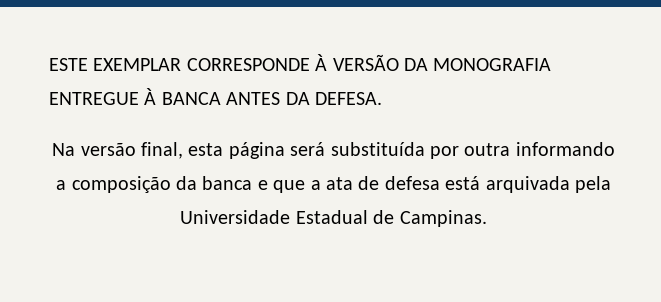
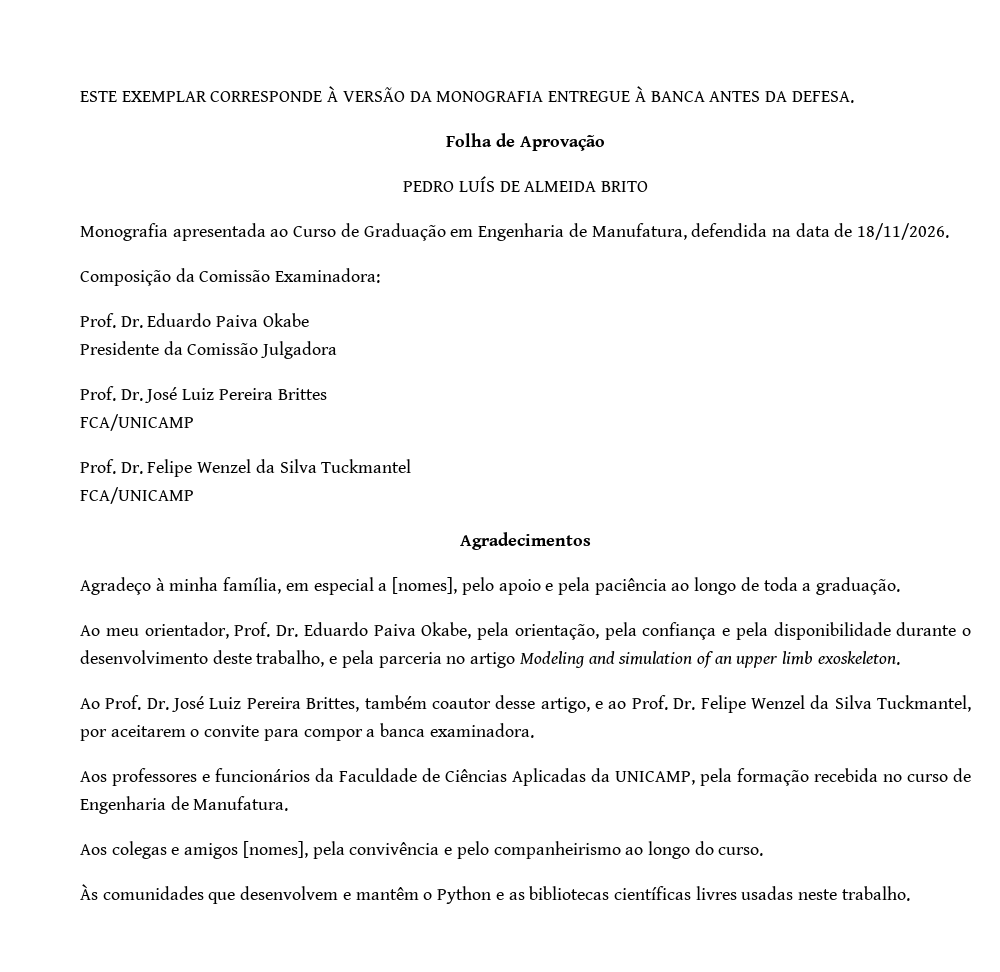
- Na versão final, esta página será substituída por outra informando a composição da banca e que a ata de defesa está arquivada pela Universidade Estadual de Campinas.
+ Folha de Aprovação
+ PEDRO LUÍS DE ALMEIDA BRITO
+ Monografia apresentada ao Curso de Graduação em Engenharia de Manufatura, defendida na data de 18/11/2026.
+ Composição da Comissão Examinadora:
+ Prof. Dr. Eduardo Paiva Okabe
+ Presidente da Comissão Julgadora
+ Prof. Dr. José Luiz Pereira Brittes
+ FCA/UNICAMP
+ Prof. Dr. Felipe Wenzel da Silva Tuckmantel
+ FCA/UNICAMP
+ Agradecimentos
+ Agradeço à minha família, em especial a [nomes], pelo apoio e pela paciência ao longo de toda a graduação.
+ Ao meu orientador, Prof. Dr. Eduardo Paiva Okabe, pela orientação, pela confiança e pela disponibilidade durante o desenvolvimento deste trabalho, e pela parceria no artigo Modeling and simulation of an upper limb exoskeleton.
+ Ao Prof. Dr. José Luiz Pereira Brittes, também coautor desse artigo, e ao Prof. Dr. Felipe Wenzel da Silva Tuckmantel, por aceitarem o convite para compor a banca examinadora.
+ Aos professores e funcionários da Faculdade de Ciências Aplicadas da UNICAMP, pela formação recebida no curso de Engenharia de Manufatura.
+ Aos colegas e amigos [nomes], pela convivência e pelo companheirismo ao longo do curso.
+ Às comunidades que desenvolvem e mantêm o Python e as bibliotecas científicas livres usadas neste trabalho.

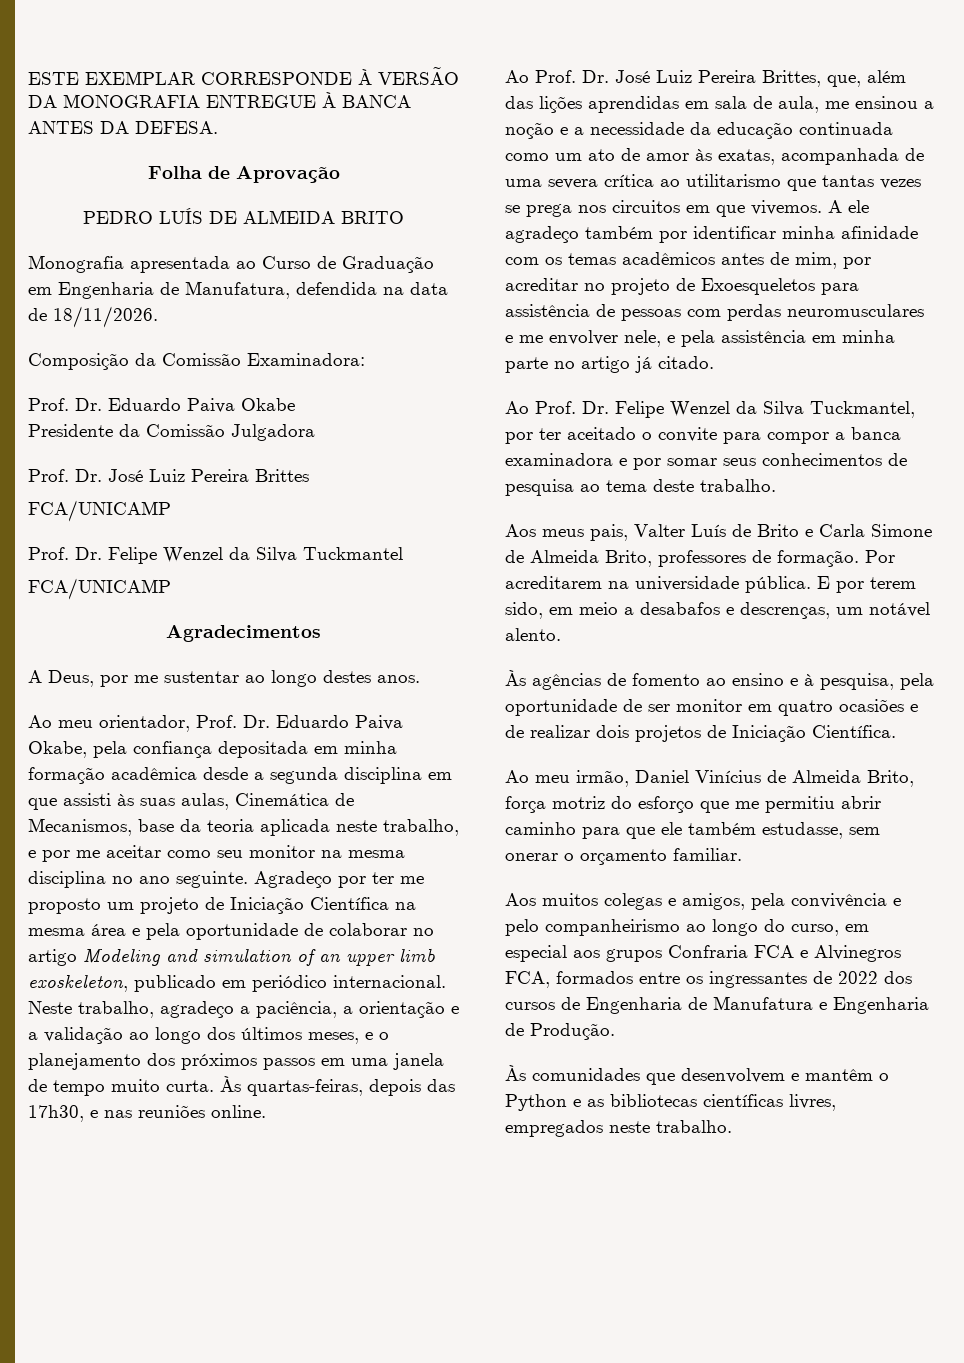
- Agradeço à minha família, em especial a [nomes], pelo apoio e pela paciência ao longo de toda a graduação.
+ A Deus, por me sustentar ao longo destes anos.
- Ao meu orientador, Prof. Dr. Eduardo Paiva Okabe, pela orientação, pela confiança e pela disponibilidade durante o desenvolvimento deste trabalho, e pela parceria no artigo Modeling and simulation of an upper limb exoskeleton.
+ Ao meu orientador, Prof. Dr. Eduardo Paiva Okabe, pela confiança depositada em minha formação acadêmica desde a segunda disciplina em que assisti às suas aulas, Cinemática de Mecanismos, base da teoria aplicada neste trabalho, e por me aceitar como seu monitor na mesma disciplina no ano seguinte. Agradeço por ter me proposto um projeto de Iniciação Científica na mesma área e pela oportunidade de colaborar no artigo Modeling and simulation of an upper limb exoskeleton, publicado em periódico internacional. Neste trabalho, agradeço a paciência, a orientação e a validação ao longo dos últimos meses, e o planejamento dos próximos passos em uma janela de tempo muito curta. Às quartas-feiras, depois das 17h30, e nas reuniões online.
- Ao Prof. Dr. José Luiz Pereira Brittes, também coautor desse artigo, e ao Prof. Dr. Felipe Wenzel da Silva Tuckmantel, por aceitarem o convite para compor a banca examinadora.
- Aos professores e funcionários da Faculdade de Ciências Aplicadas da UNICAMP, pela formação recebida no curso de Engenharia de Manufatura.
- Aos colegas e amigos [nomes], pela convivência e pelo companheirismo ao longo do curso.
+ Ao Prof. Dr. José Luiz Pereira Brittes, que, além das lições aprendidas em sala de aula, me ensinou a noção e a necessidade da educação continuada como um ato de amor às exatas, acompanhada de uma severa crítica ao utilitarismo que tantas vezes se prega nos circuitos em que vivemos. A ele agradeço também por identificar minha afinidade com os temas acadêmicos antes de mim, por acreditar no projeto de Exoesqueletos para assistência de pessoas com perdas neuromusculares e me envolver nele, e pela assistência em minha parte no artigo já citado.
+ Ao Prof. Dr. Felipe Wenzel da Silva Tuckmantel, por ter aceitado o convite para compor a banca examinadora e por somar seus conhecimentos de pesquisa ao tema deste trabalho.
+ Aos meus pais, Valter Luís de Brito e Carla Simone de Almeida Brito, professores de formação. Por acreditarem na universidade pública. E por terem sido, em meio a desabafos e descrenças, um notável alento.
+ Às agências de fomento ao ensino e à pesquisa, pela oportunidade de ser monitor em quatro ocasiões e de realizar dois projetos de Iniciação Científica.
+ Ao meu irmão, Daniel Vinícius de Almeida Brito, força motriz do esforço que me permitiu abrir caminho para que ele também estudasse, sem onerar o orçamento familiar.
+ Aos muitos colegas e amigos, pela convivência e pelo companheirismo ao longo do curso, em especial aos grupos Confraria FCA e Alvinegros FCA, formados entre os ingressantes de 2022 dos cursos de Engenharia de Manufatura e Engenharia de Produção.
- Às comunidades que desenvolvem e mantêm o Python e as bibliotecas científicas livres usadas neste trabalho.
+ Às comunidades que desenvolvem e mantêm o Python e as bibliotecas científicas livres, empregados neste trabalho.

